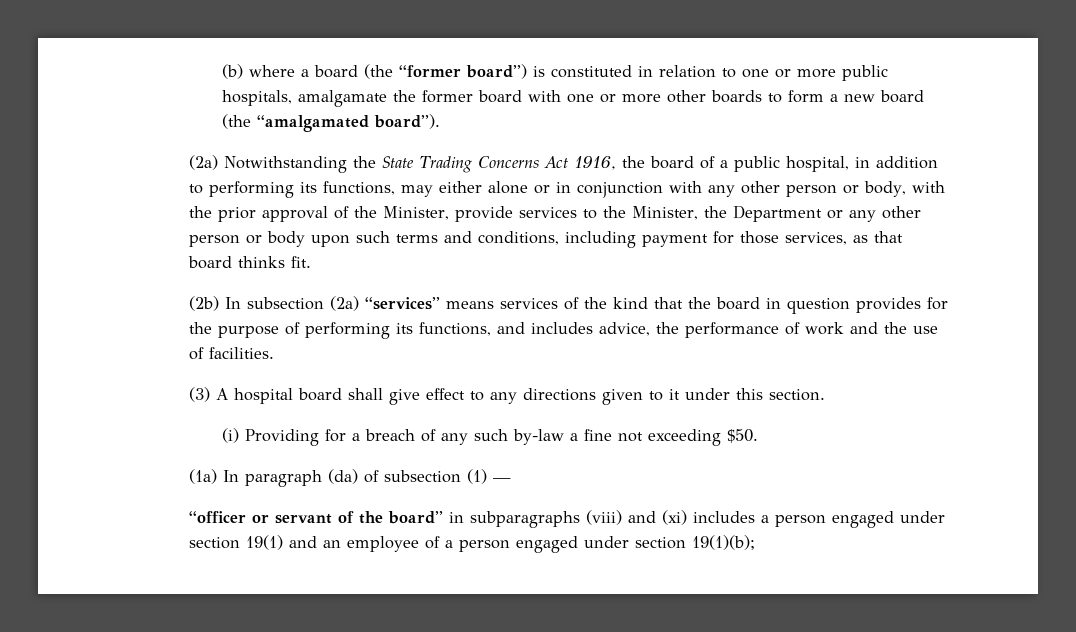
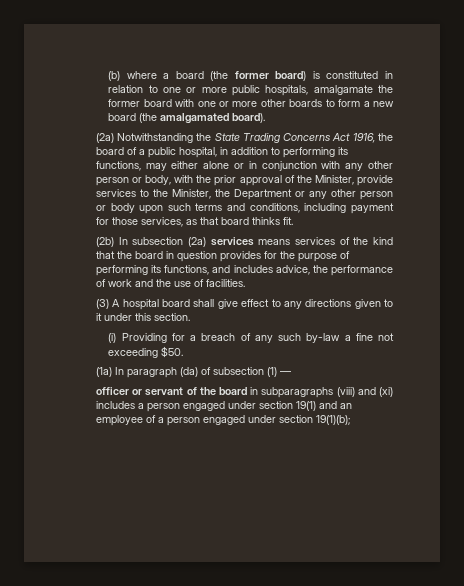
- (b) where a board (the “former board”) is constituted in relation to one or more public hospitals, amalgamate the former board with one or more other boards to form a new board (the “amalgamated board”).
+ (b) where a board (the former board) is constituted in relation to one or more public hospitals, amalgamate the former board with one or more other boards to form a new board (the amalgamated board).
- (2b) In subsection (2a) “services” means services of the kind that the board in question provides for the purpose of performing its functions, and includes advice, the performance of work and the use of facilities.
+ (2b) In subsection (2a) services means services of the kind that the board in question provides for the purpose of performing its functions, and includes advice, the performance of work and the use of facilities.
- “officer or servant of the board” in subparagraphs (viii) and (xi) includes a person engaged under section 19(1) and an employee of a person engaged under section 19(1)(b);
+ officer or servant of the board in subparagraphs (viii) and (xi) includes a person engaged under section 19(1) and an employee of a person engaged under section 19(1)(b);

